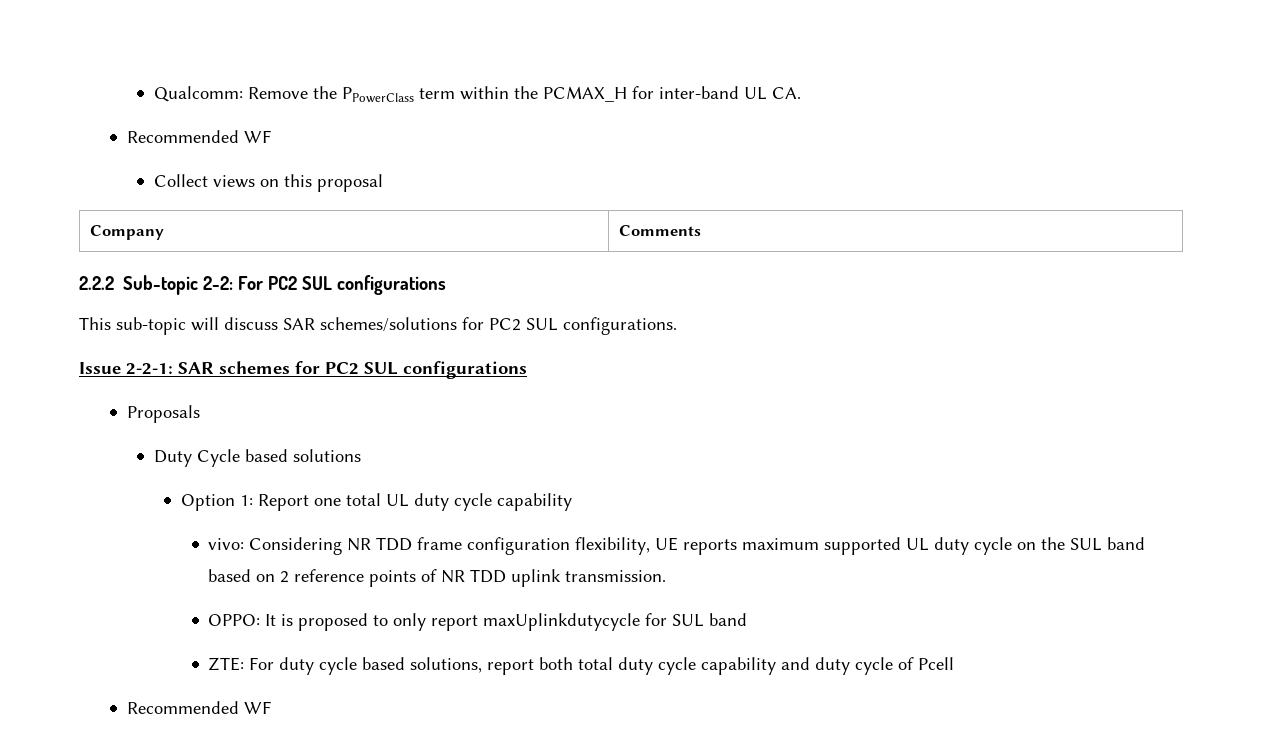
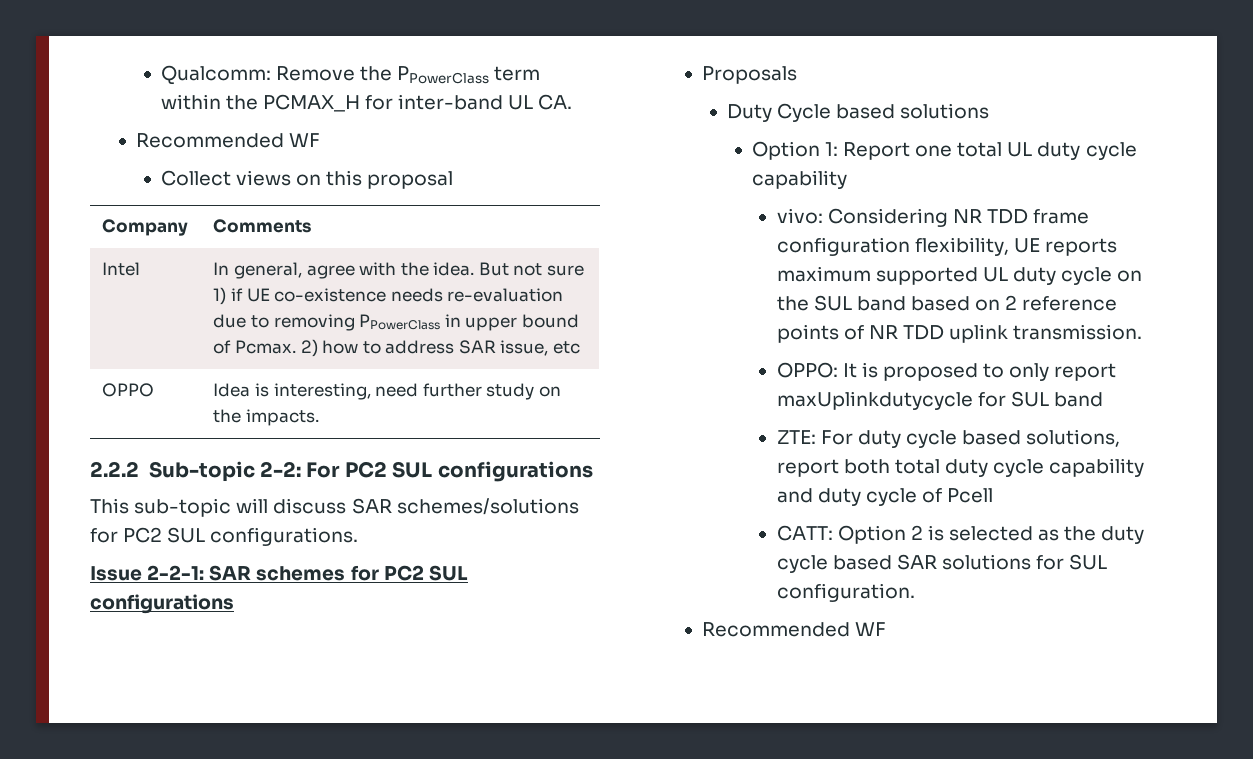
+ Intel | In general, agree with the idea. But not sure 1) if UE co-existence needs re-evaluation due to removing PPowerClass in upper bound of Pcmax. 2) how to address SAR issue, etc
+ OPPO | Idea is interesting, need further study on the impacts.
+ CATT: Option 2 is selected as the duty cycle based SAR solutions for SUL configuration.

